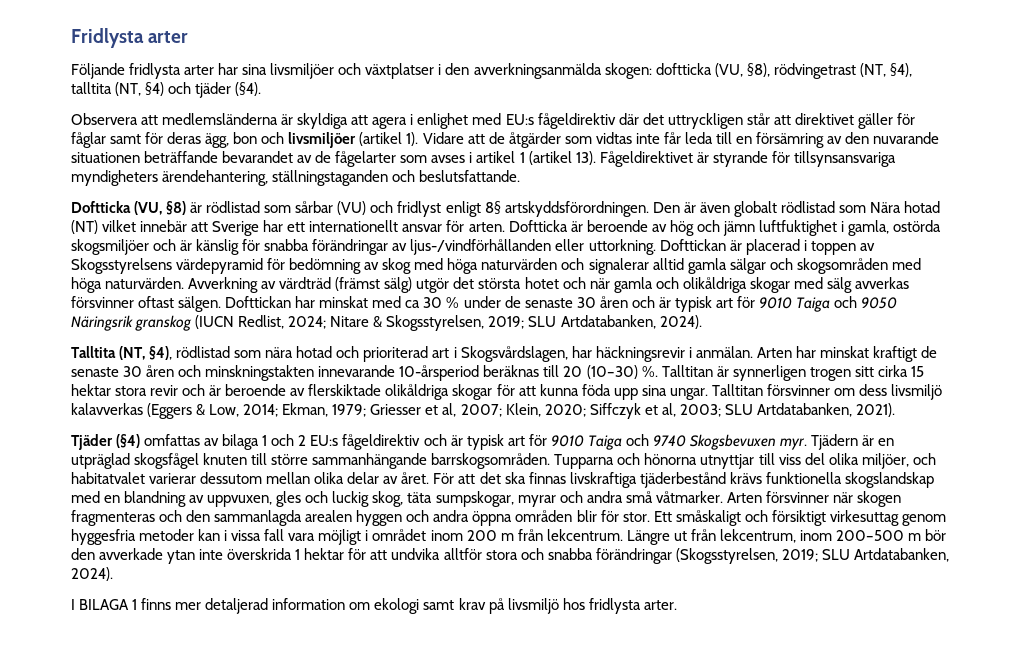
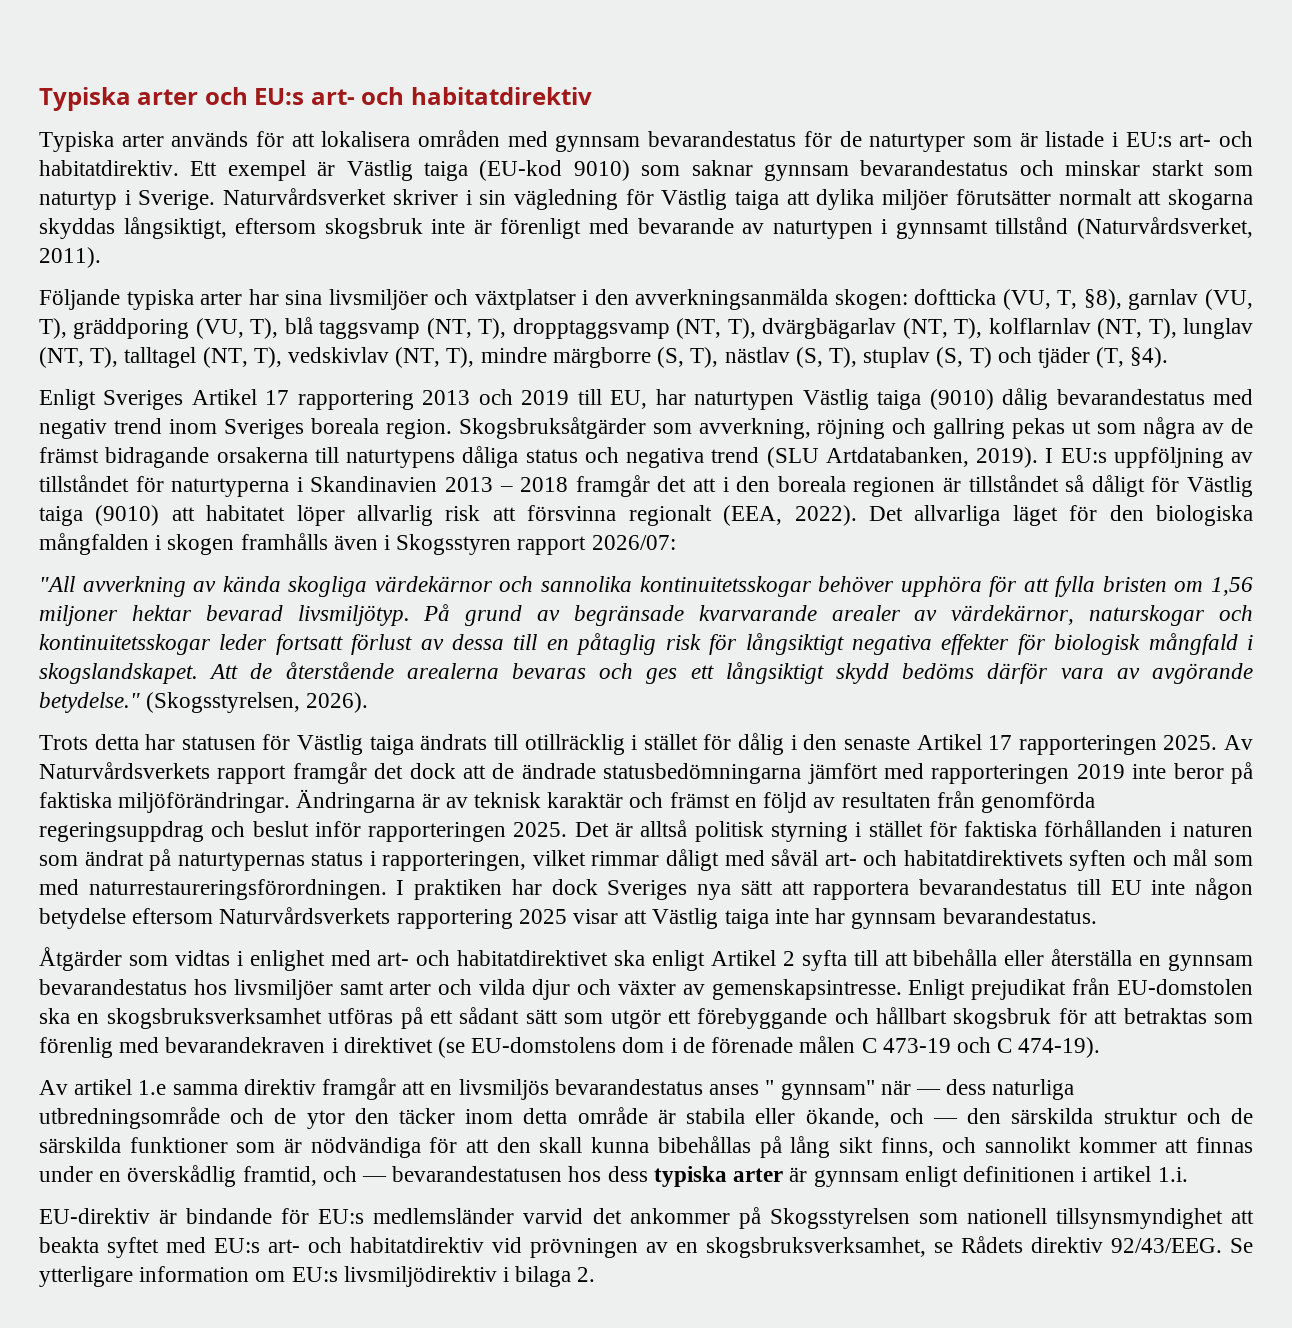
- Fridlysta arter
+ Typiska arter och EU:s art- och habitatdirektiv
+ Typiska arter används för att lokalisera områden med gynnsam bevarandestatus för de naturtyper som är listade i EU:s art- och habitatdirektiv. Ett exempel är Västlig taiga (EU-kod 9010) som saknar gynnsam bevarandestatus och minskar starkt som naturtyp i Sverige. Naturvårdsverket skriver i sin vägledning för Västlig taiga att dylika miljöer förutsätter normalt att skogarna skyddas långsiktigt, eftersom skogsbruk inte är förenligt med bevarande av naturtypen i gynnsamt tillstånd (Naturvårdsverket, 2011).
- Följande fridlysta arter har sina livsmiljöer och växtplatser i den avverkningsanmälda skogen: doftticka (VU, §8), rödvingetrast (NT, §4), talltita (NT, §4) och tjäder (§4).
- Observera att medlemsländerna är skyldiga att agera i enlighet med EU:s fågeldirektiv där det uttryckligen står att direktivet gäller för fåglar samt för deras ägg, bon och livsmiljöer (artikel 1). Vidare att de åtgärder som vidtas inte får leda till en försämring av den nuvarande situationen beträffande bevarandet av de fågelarter som avses i artikel 1 (artikel 13). Fågeldirektivet är styrande för tillsynsansvariga myndigheters ärendehantering, ställningstaganden och beslutsfattande.
- Doftticka (VU, §8) är rödlistad som sårbar (VU) och fridlyst enligt 8§ artskyddsförordningen. Den är även globalt rödlistad som Nära hotad (NT) vilket innebär att Sverige har ett internationellt ansvar för arten. Doftticka är beroende av hög och jämn luftfuktighet i gamla, ostörda skogsmiljöer och är känslig för snabba förändringar av ljus-/vindförhållanden eller uttorkning. Dofttickan är placerad i toppen av Skogsstyrelsens värdepyramid för bedömning av skog med höga naturvärden och signalerar alltid gamla sälgar och skogsområden med höga naturvärden. Avverkning av värdträd (främst sälg) utgör det största hotet och när gamla och olikåldriga skogar med sälg avverkas försvinner oftast sälgen. Dofttickan har minskat med ca 30 % under de senaste 30 åren och är typisk art för 9010 Taiga och 9050 Näringsrik granskog (IUCN Redlist, 2024; Nitare & Skogsstyrelsen, 2019; SLU Artdatabanken, 2024).
- Talltita (NT, §4), rödlistad som nära hotad och prioriterad art i Skogsvårdslagen, har häckningsrevir i anmälan. Arten har minskat kraftigt de senaste 30 åren och minskningstakten innevarande 10-årsperiod beräknas till 20 (10–30) %. Talltitan är synnerligen trogen sitt cirka 15 hektar stora revir och är beroende av flerskiktade olikåldriga skogar för att kunna föda upp sina ungar. Talltitan försvinner om dess livsmiljö kalavverkas (Eggers & Low, 2014; Ekman, 1979; Griesser et al, 2007; Klein, 2020; Siffczyk et al, 2003; SLU Artdatabanken, 2021).
- Tjäder (§4) omfattas av bilaga 1 och 2 EU:s fågeldirektiv och är typisk art för 9010 Taiga och 9740 Skogsbevuxen myr. Tjädern är en utpräglad skogsfågel knuten till större sammanhängande barrskogsområden. Tupparna och hönorna utnyttjar till viss del olika miljöer, och habitatvalet varierar dessutom mellan olika delar av året. För att det ska finnas livskraftiga tjäderbestånd krävs funktionella skogslandskap med en blandning av uppvuxen, gles och luckig skog, täta sumpskogar, myrar och andra små våtmarker. Arten försvinner när skogen fragmenteras och den sammanlagda arealen hyggen och andra öppna områden blir för stor. Ett småskaligt och försiktigt virkesuttag genom hyggesfria metoder kan i vissa fall vara möjligt i området inom 200 m från lekcentrum. Längre ut från lekcentrum, inom 200–500 m bör den avverkade ytan inte överskrida 1 hektar för att undvika alltför stora och snabba förändringar (Skogsstyrelsen, 2019; SLU Artdatabanken, 2024).
- I BILAGA 1 finns mer detaljerad information om ekologi samt krav på livsmiljö hos fridlysta arter.
+ Följande typiska arter har sina livsmiljöer och växtplatser i den avverkningsanmälda skogen: doftticka (VU, T, §8), garnlav (VU, T), gräddporing (VU, T), blå taggsvamp (NT, T), dropptaggsvamp (NT, T), dvärgbägarlav (NT, T), kolflarnlav (NT, T), lunglav (NT, T), talltagel (NT, T), vedskivlav (NT, T), mindre märgborre (S, T), nästlav (S, T), stuplav (S, T) och tjäder (T, §4).
+ Enligt Sveriges Artikel 17 rapportering 2013 och 2019 till EU, har naturtypen Västlig taiga (9010) dålig bevarandestatus med negativ trend inom Sveriges boreala region. Skogsbruksåtgärder som avverkning, röjning och gallring pekas ut som några av de främst bidragande orsakerna till naturtypens dåliga status och negativa trend (SLU Artdatabanken, 2019). I EU:s uppföljning av tillståndet för naturtyperna i Skandinavien 2013 – 2018 framgår det att i den boreala regionen är tillståndet så dåligt för Västlig taiga (9010) att habitatet löper allvarlig risk att försvinna regionalt (EEA, 2022). Det allvarliga läget för den biologiska mångfalden i skogen framhålls även i Skogsstyren rapport 2026/07:
+ "All avverkning av kända skogliga värdekärnor och sannolika kontinuitetsskogar behöver upphöra för att fylla bristen om 1,56 miljoner hektar bevarad livsmiljötyp. På grund av begränsade kvarvarande arealer av värdekärnor, naturskogar och kontinuitetsskogar leder fortsatt förlust av dessa till en påtaglig risk för långsiktigt negativa effekter för biologisk mångfald i skogslandskapet. Att de återstående arealerna bevaras och ges ett långsiktigt skydd bedöms därför vara av avgörande betydelse." (Skogsstyrelsen, 2026).
+ Trots detta har statusen för Västlig taiga ändrats till otillräcklig i stället för dålig i den senaste Artikel 17 rapporteringen 2025. Av Naturvårdsverkets rapport framgår det dock att de ändrade statusbedömningarna jämfört med rapporteringen 2019 inte beror på faktiska miljöförändringar. Ändringarna är av teknisk karaktär och främst en följd av resultaten från genomförda regeringsuppdrag och beslut inför rapporteringen 2025. Det är alltså politisk styrning i stället för faktiska förhållanden i naturen som ändrat på naturtypernas status i rapporteringen, vilket rimmar dåligt med såväl art- och habitatdirektivets syften och mål som med naturrestaureringsförordningen. I praktiken har dock Sveriges nya sätt att rapportera bevarandestatus till EU inte någon betydelse eftersom Naturvårdsverkets rapportering 2025 visar att Västlig taiga inte har gynnsam bevarandestatus.
+ Åtgärder som vidtas i enlighet med art- och habitatdirektivet ska enligt Artikel 2 syfta till att bibehålla eller återställa en gynnsam bevarandestatus hos livsmiljöer samt arter och vilda djur och växter av gemenskapsintresse. Enligt prejudikat från EU-domstolen ska en skogsbruksverksamhet utföras på ett sådant sätt som utgör ett förebyggande och hållbart skogsbruk för att betraktas som förenlig med bevarandekraven i direktivet (se EU-domstolens dom i de förenade målen C 473-19 och C 474-19).
+ Av artikel 1.e samma direktiv framgår att en livsmiljös bevarandestatus anses " gynnsam" när — dess naturliga utbredningsområde och de ytor den täcker inom detta område är stabila eller ökande, och — den särskilda struktur och de särskilda funktioner som är nödvändiga för att den skall kunna bibehållas på lång sikt finns, och sannolikt kommer att finnas under en överskådlig framtid, och — bevarandestatusen hos dess typiska arter är gynnsam enligt definitionen i artikel 1.i.
+ EU-direktiv är bindande för EU:s medlemsländer varvid det ankommer på Skogsstyrelsen som nationell tillsynsmyndighet att beakta syftet med EU:s art- och habitatdirektiv vid prövningen av en skogsbruksverksamhet, se Rådets direktiv 92/43/EEG. Se ytterligare information om EU:s livsmiljödirektiv i bilaga 2.

